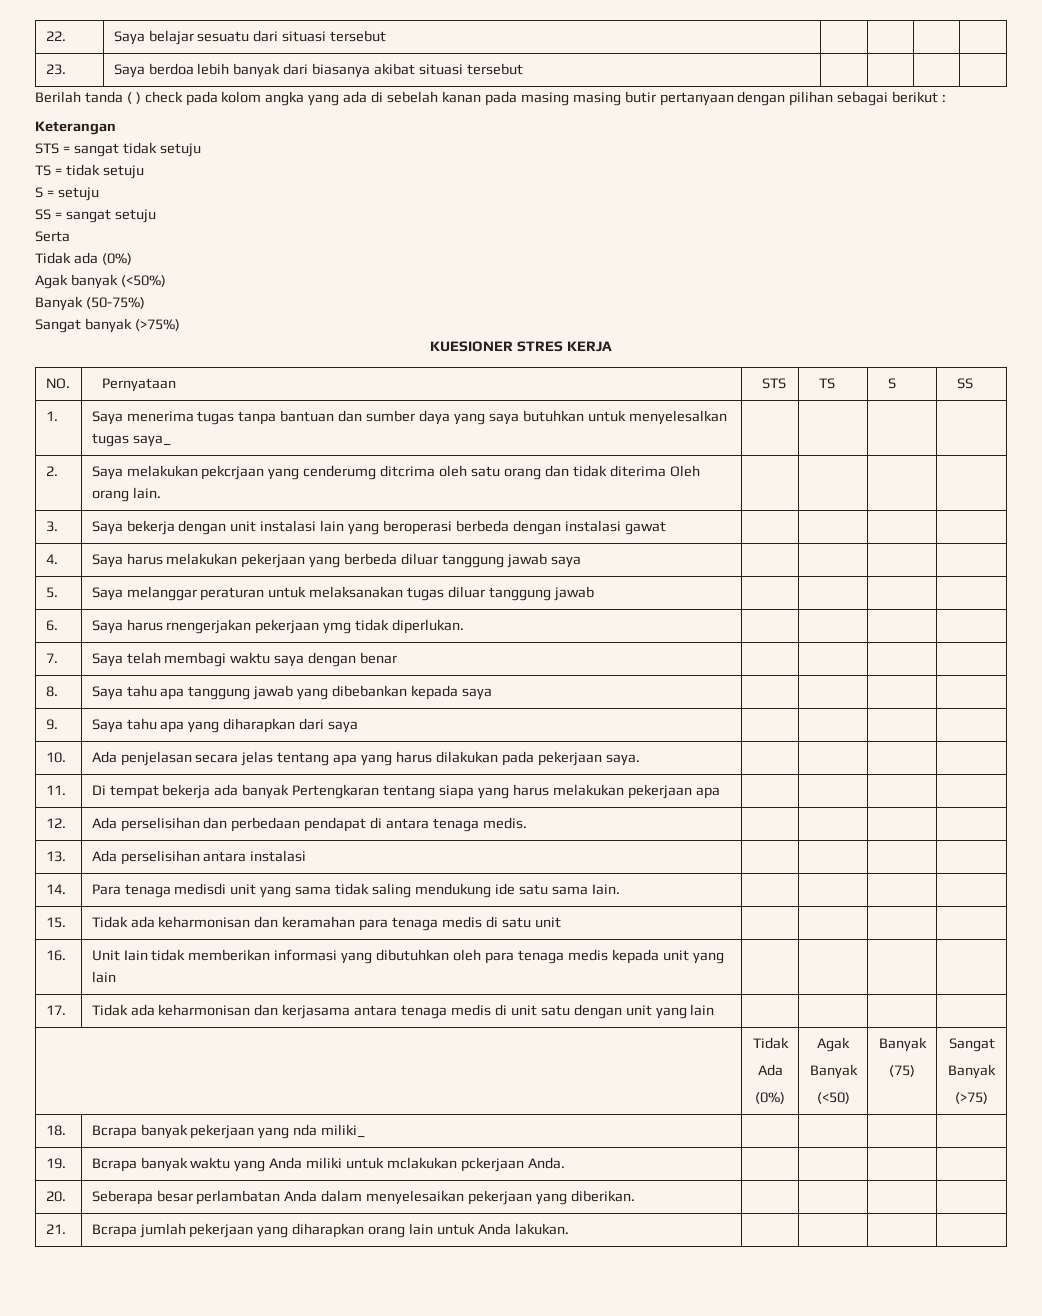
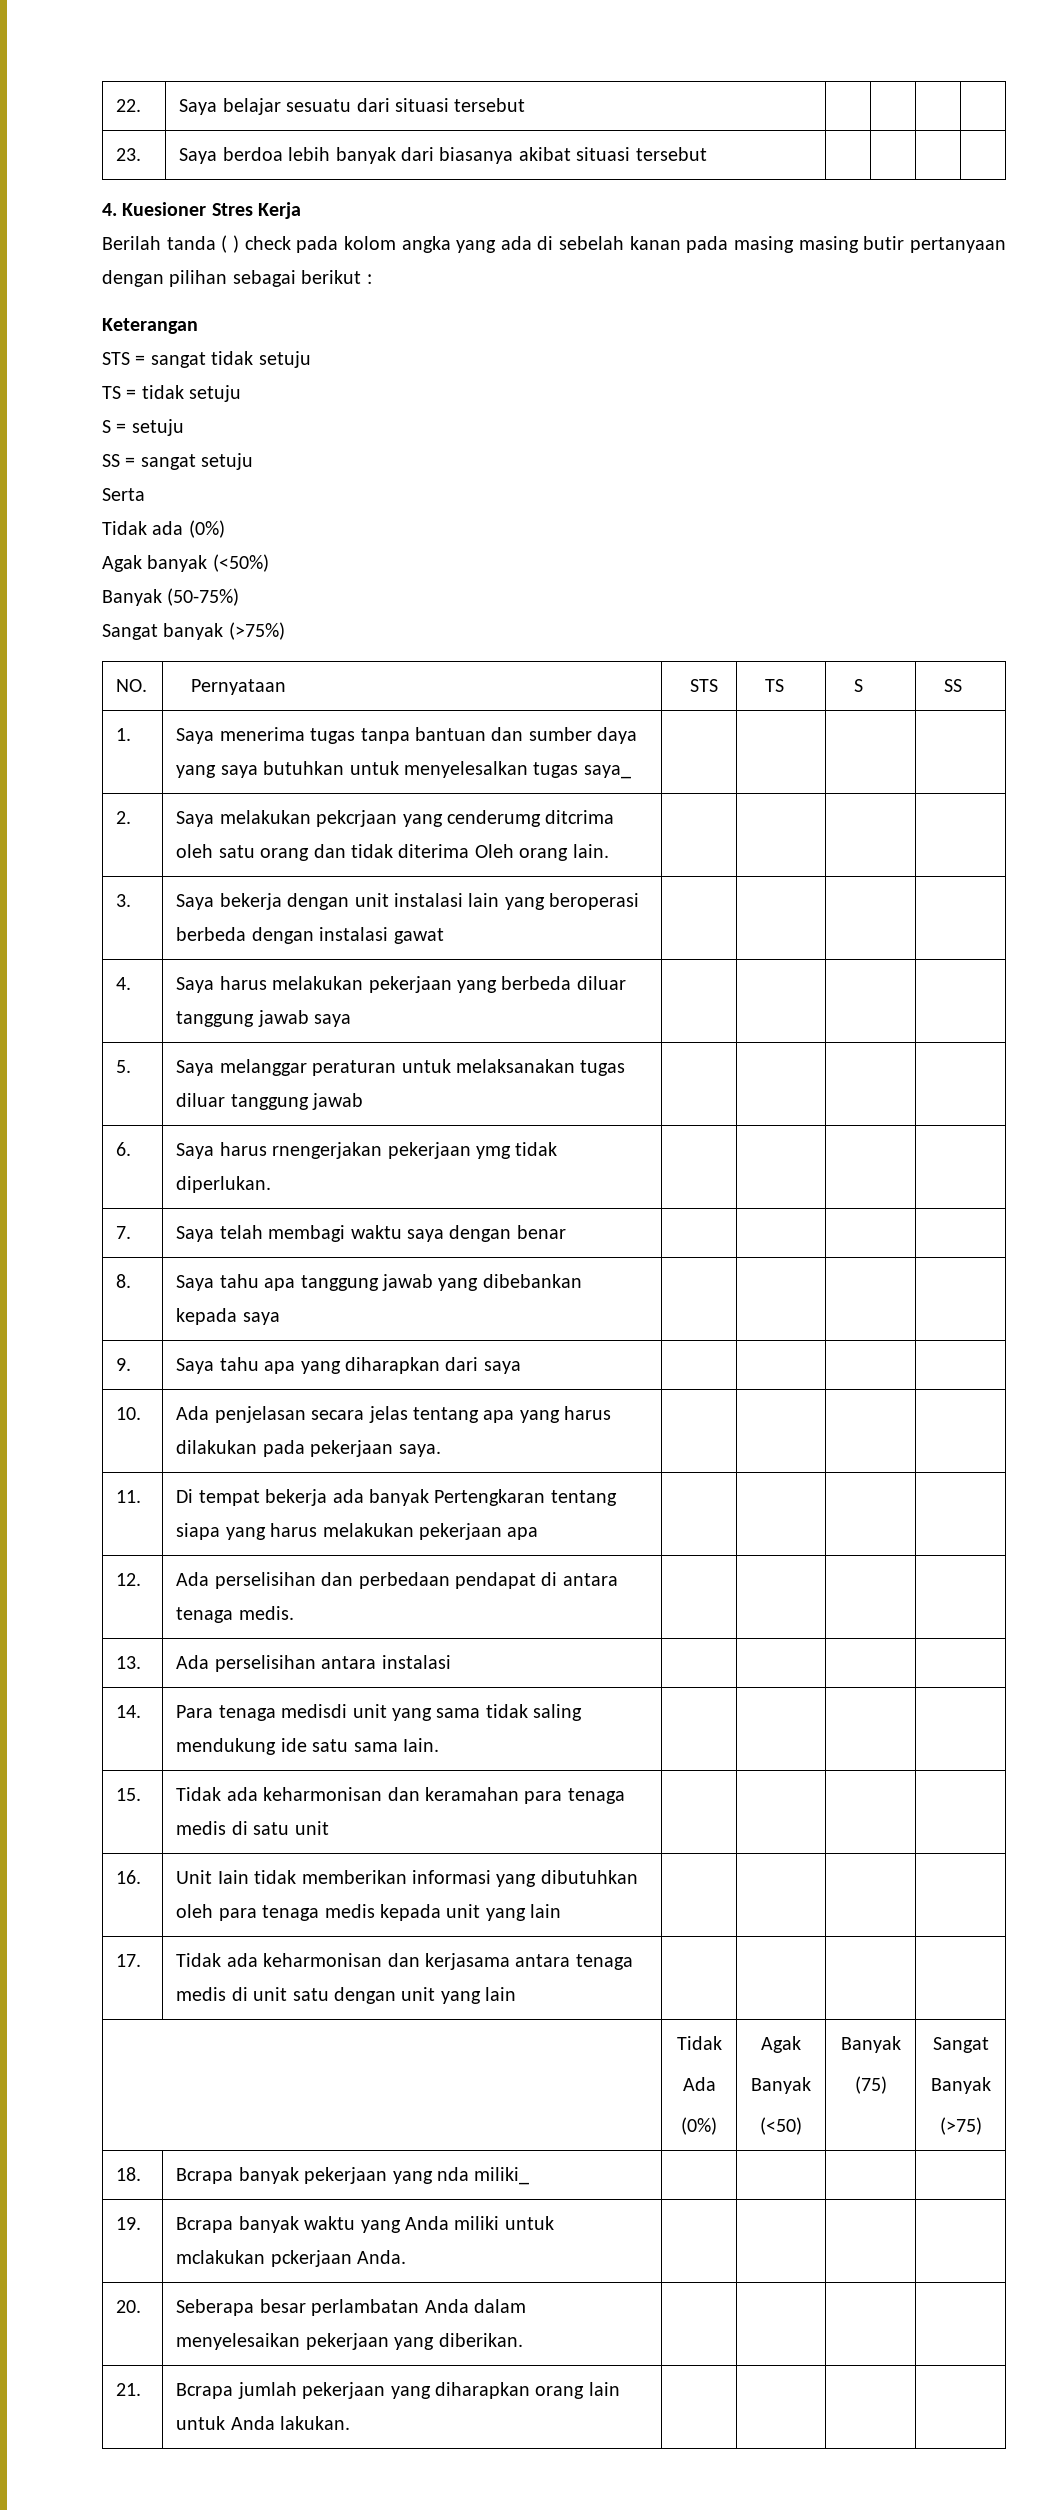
+ 4. Kuesioner Stres Kerja
- KUESIONER STRES KERJA

